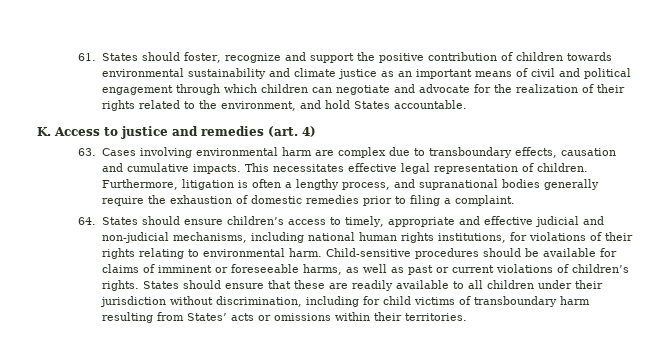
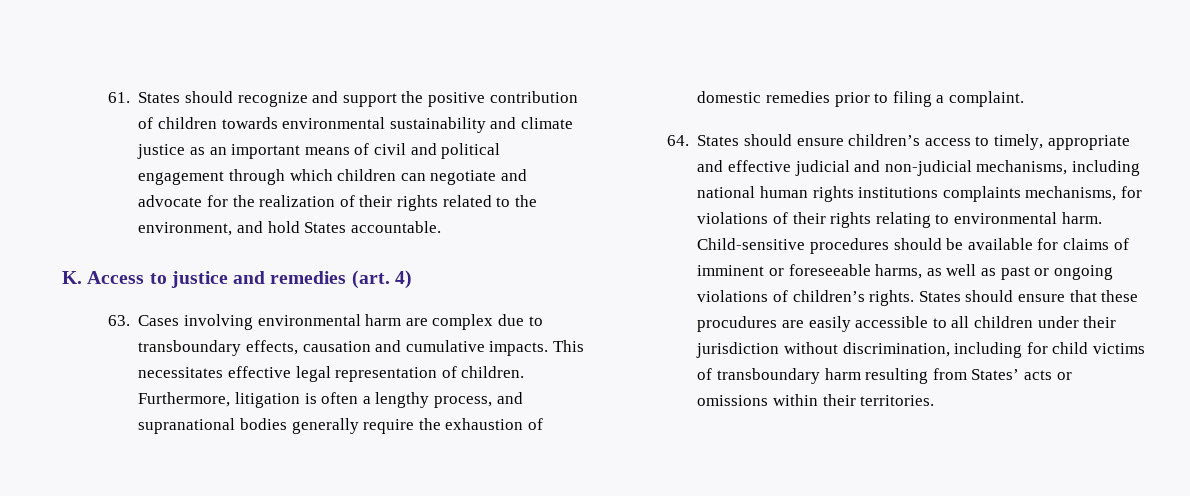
- 61. States should foster, recognize and support the positive contribution of children towards environmental sustainability and climate justice as an important means of civil and political engagement through which children can negotiate and advocate for the realization of their rights related to the environment, and hold States accountable.
+ 61. States should recognize and support the positive contribution of children towards environmental sustainability and climate justice as an important means of civil and political engagement through which children can negotiate and advocate for the realization of their rights related to the environment, and hold States accountable.
- 64. States should ensure children’s access to timely, appropriate and effective judicial and non-judicial mechanisms, including national human rights institutions, for violations of their rights relating to environmental harm.
+ 64. States should ensure children’s access to timely, appropriate and effective judicial and non-judicial mechanisms, including national human rights institutions complaints mechanisms, for violations of their rights relating to environmental harm.
- Child-sensitive procedures should be available for claims of imminent or foreseeable harms, as well as past or current violations of children’s rights.
+ Child-sensitive procedures should be available for claims of imminent or foreseeable harms, as well as past or ongoing violations of children’s rights.
- States should ensure that these are readily available to all children under their jurisdiction without discrimination, including for child victims of transboundary harm resulting from States’ acts or omissions within their territories.
+ States should ensure that these procudures are easily accessible to all children under their jurisdiction without discrimination, including for child victims of transboundary harm resulting from States’ acts or omissions within their territories.

